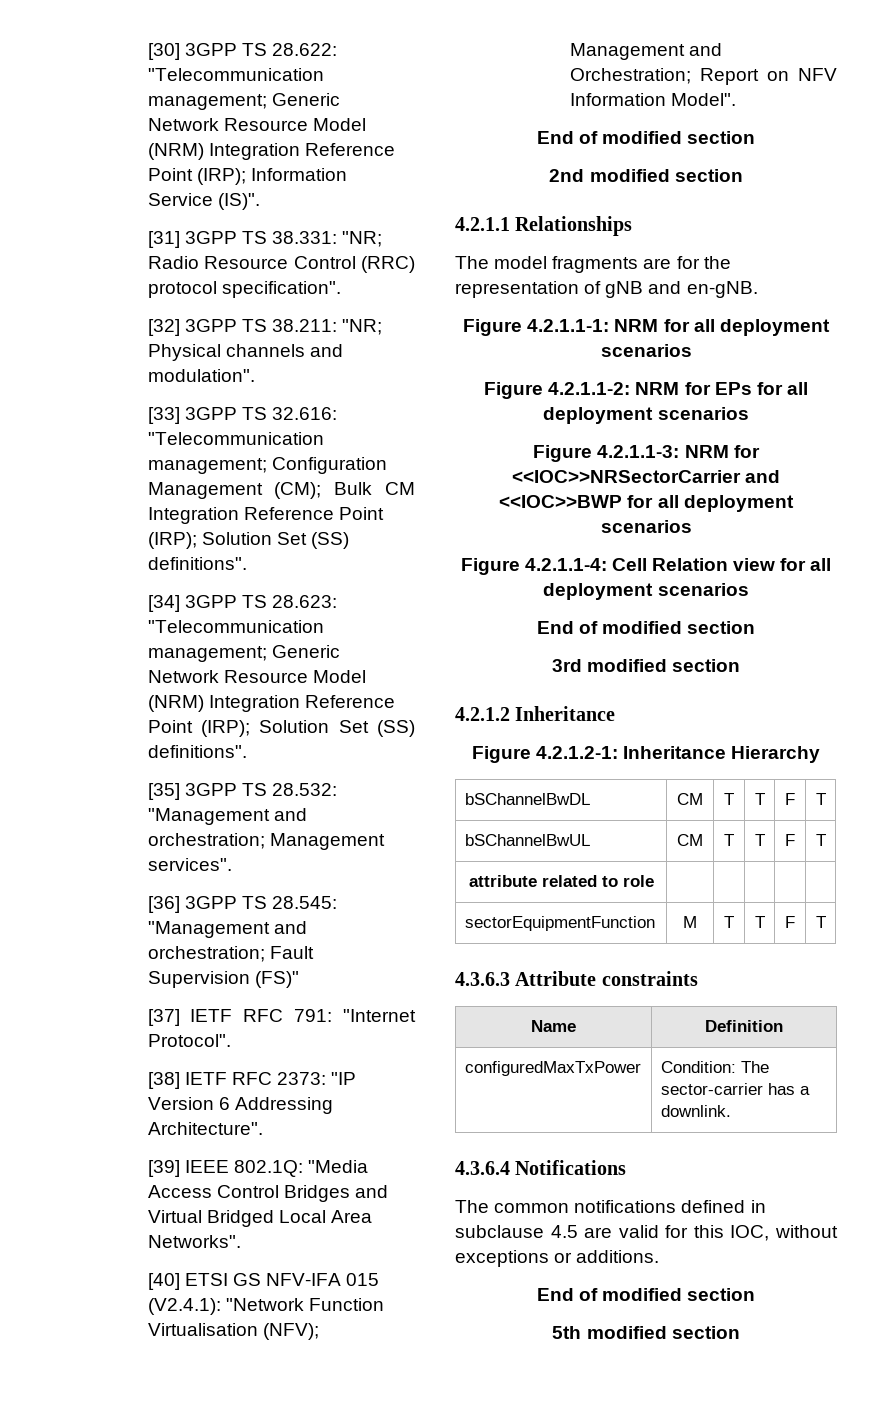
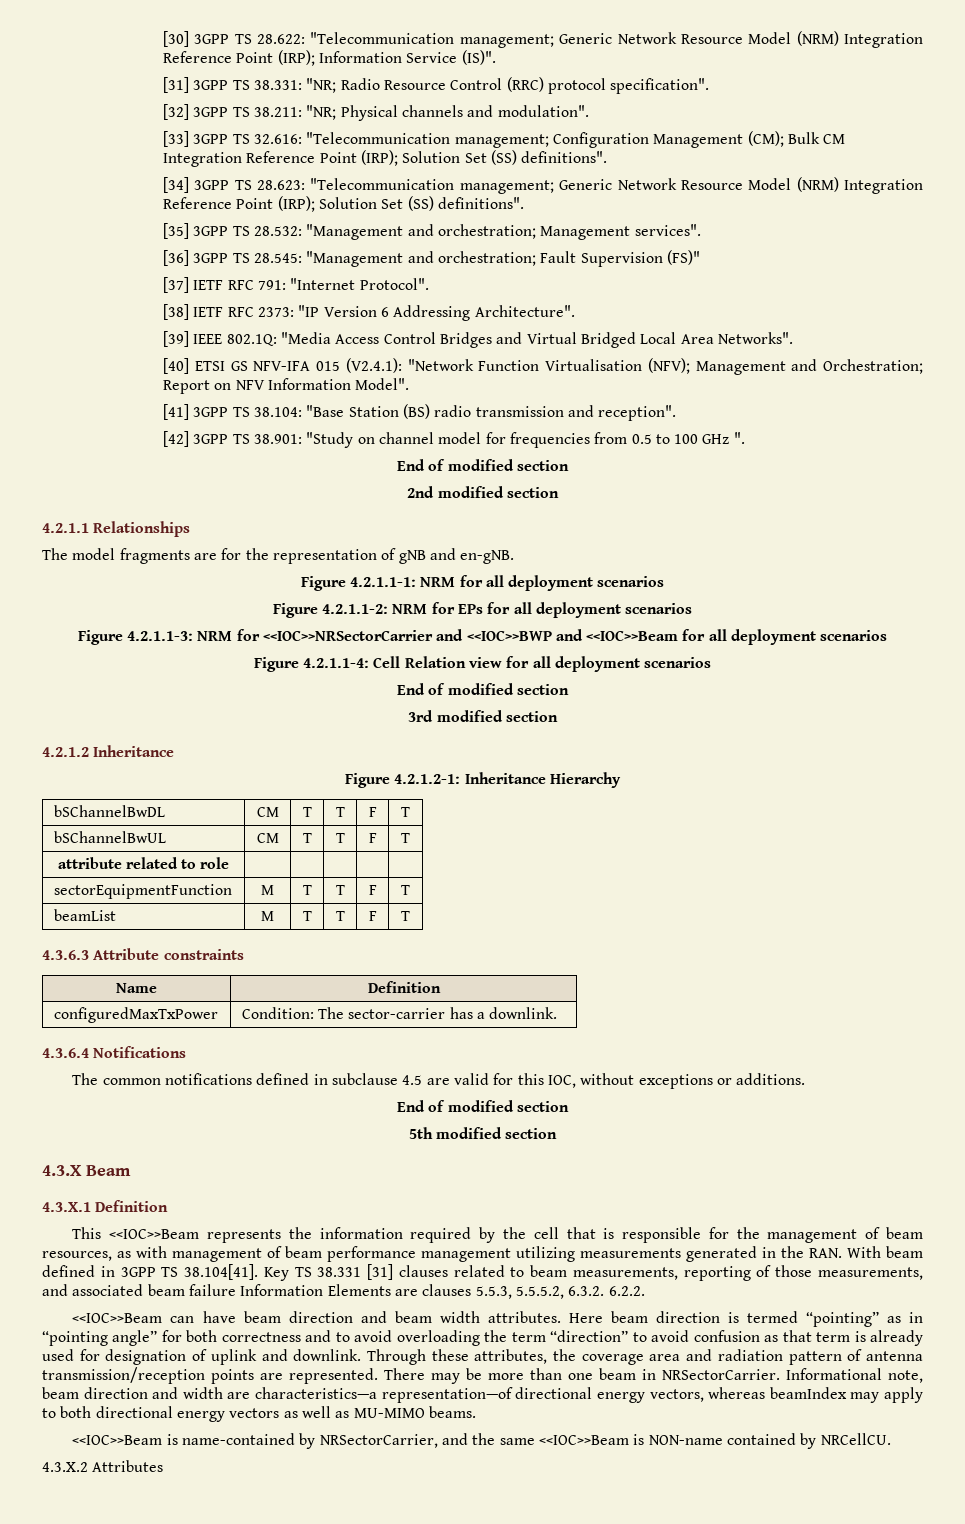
+ [41] 3GPP TS 38.104: "Base Station (BS) radio transmission and reception".
+ [42] 3GPP TS 38.901: "Study on channel model for frequencies from 0.5 to 100 GHz ".
- Figure 4.2.1.1-3: NRM for <<IOC>>NRSectorCarrier and <<IOC>>BWP for all deployment scenarios
+ Figure 4.2.1.1-3: NRM for <<IOC>>NRSectorCarrier and <<IOC>>BWP and <<IOC>>Beam for all deployment scenarios
+ beamList | M | T | T | F | T
+ 4.3.X Beam
+ 4.3.X.1 Definition
+ This <<IOC>>Beam represents the information required by the cell that is responsible for the management of beam resources, as with management of beam performance management utilizing measurements generated in the RAN. With beam defined in 3GPP TS 38.104[41]. Key TS 38.331 [31] clauses related to beam measurements, reporting of those measurements, and associated beam failure Information Elements are clauses 5.5.3, 5.5.5.2, 6.3.2. 6.2.2.
+ <<IOC>>Beam can have beam direction and beam width attributes. Here beam direction is termed “pointing” as in “pointing angle” for both correctness and to avoid overloading the term “direction” to avoid confusion as that term is already used for designation of uplink and downlink. Through these attributes, the coverage area and radiation pattern of antenna transmission/reception points are represented. There may be more than one beam in NRSectorCarrier. Informational note, beam direction and width are characteristics—a representation—of directional energy vectors, whereas beamIndex may apply to both directional energy vectors as well as MU-MIMO beams.
+ <<IOC>>Beam is name-contained by NRSectorCarrier, and the same <<IOC>>Beam is NON-name contained by NRCellCU.
+ 4.3.X.2 Attributes

